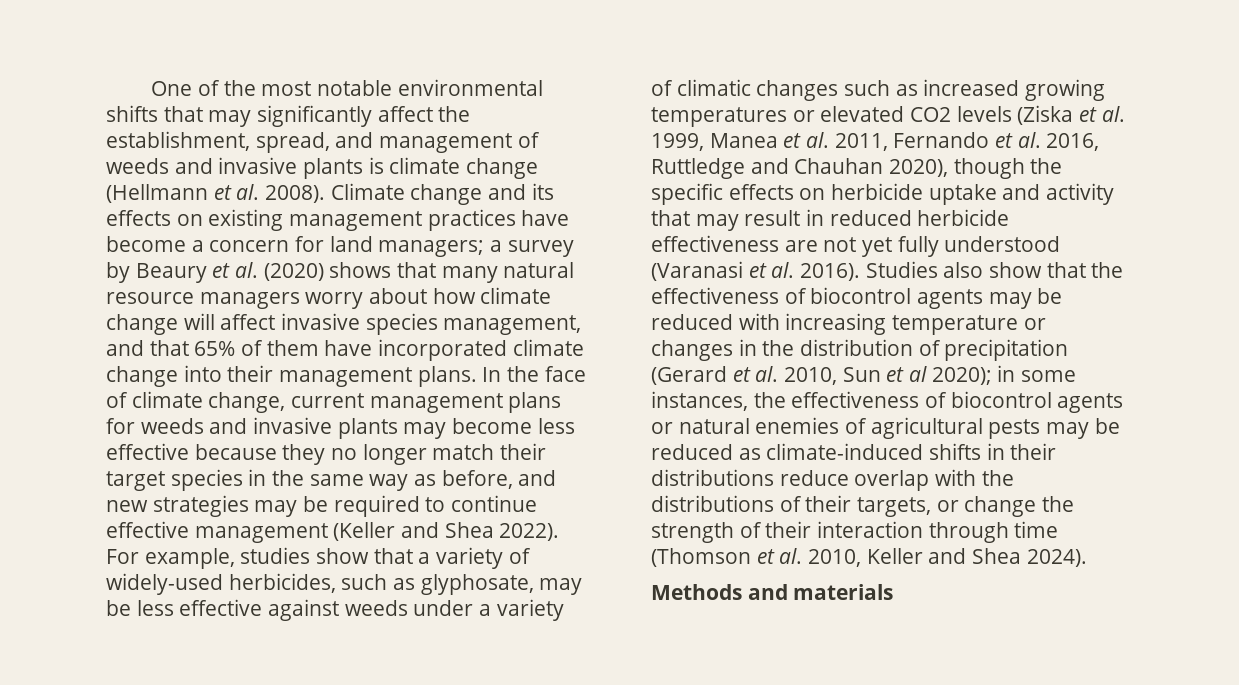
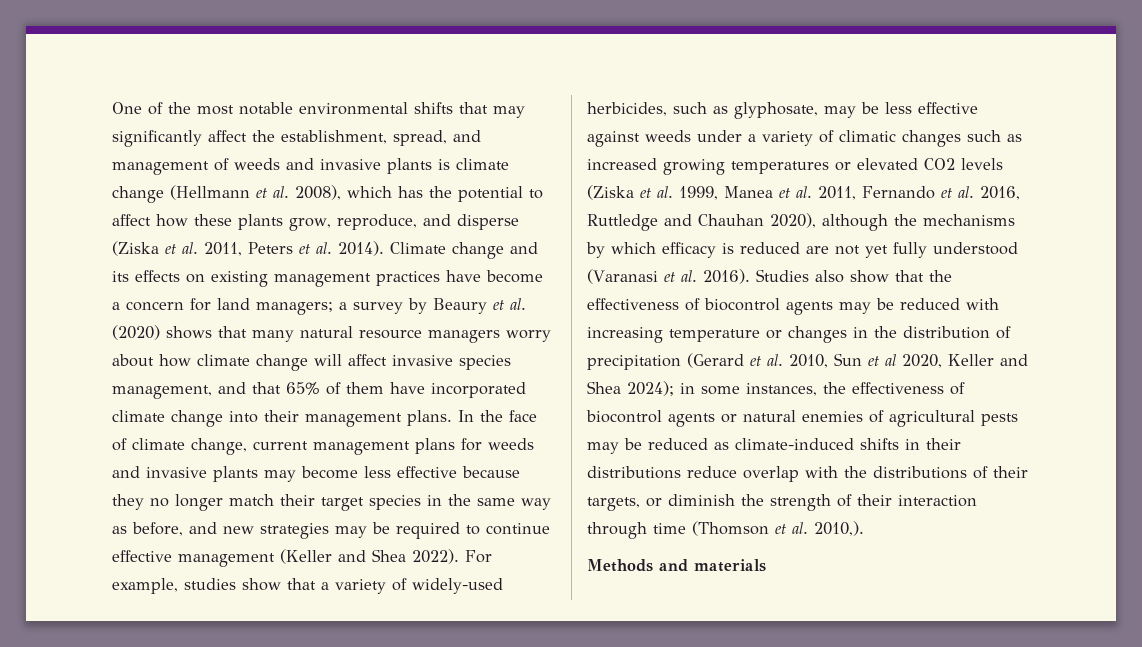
- One of the most notable environmental shifts that may significantly affect the establishment, spread, and management of weeds and invasive plants is climate change (Hellmann et al. 2008).
+ One of the most notable environmental shifts that may significantly affect the establishment, spread, and management of weeds and invasive plants is climate change (Hellmann et al. 2008), which has the potential to affect how these plants grow, reproduce, and disperse (Ziska et al. 2011, Peters et al. 2014).
- For example, studies show that a variety of widely-used herbicides, such as glyphosate, may be less effective against weeds under a variety of climatic changes such as increased growing temperatures or elevated CO2 levels (Ziska et al. 1999, Manea et al. 2011, Fernando et al. 2016, Ruttledge and Chauhan 2020), though the specific effects on herbicide uptake and activity that may result in reduced herbicide effectiveness are not yet fully understood (Varanasi et al. 2016).
+ For example, studies show that a variety of widely-used herbicides, such as glyphosate, may be less effective against weeds under a variety of climatic changes such as increased growing temperatures or elevated CO2 levels (Ziska et al. 1999, Manea et al. 2011, Fernando et al. 2016, Ruttledge and Chauhan 2020), although the mechanisms by which efficacy is reduced are not yet fully understood (Varanasi et al. 2016).
- Studies also show that the effectiveness of biocontrol agents may be reduced with increasing temperature or changes in the distribution of precipitation (Gerard et al. 2010, Sun et al 2020);
+ Studies also show that the effectiveness of biocontrol agents may be reduced with increasing temperature or changes in the distribution of precipitation (Gerard et al. 2010, Sun et al 2020, Keller and Shea 2024);
- in some instances, the effectiveness of biocontrol agents or natural enemies of agricultural pests may be reduced as climate-induced shifts in their distributions reduce overlap with the distributions of their targets, or change the strength of their interaction through time (Thomson et al. 2010, Keller and Shea 2024).
+ in some instances, the effectiveness of biocontrol agents or natural enemies of agricultural pests may be reduced as climate-induced shifts in their distributions reduce overlap with the distributions of their targets, or diminish the strength of their interaction through time (Thomson et al. 2010,).

